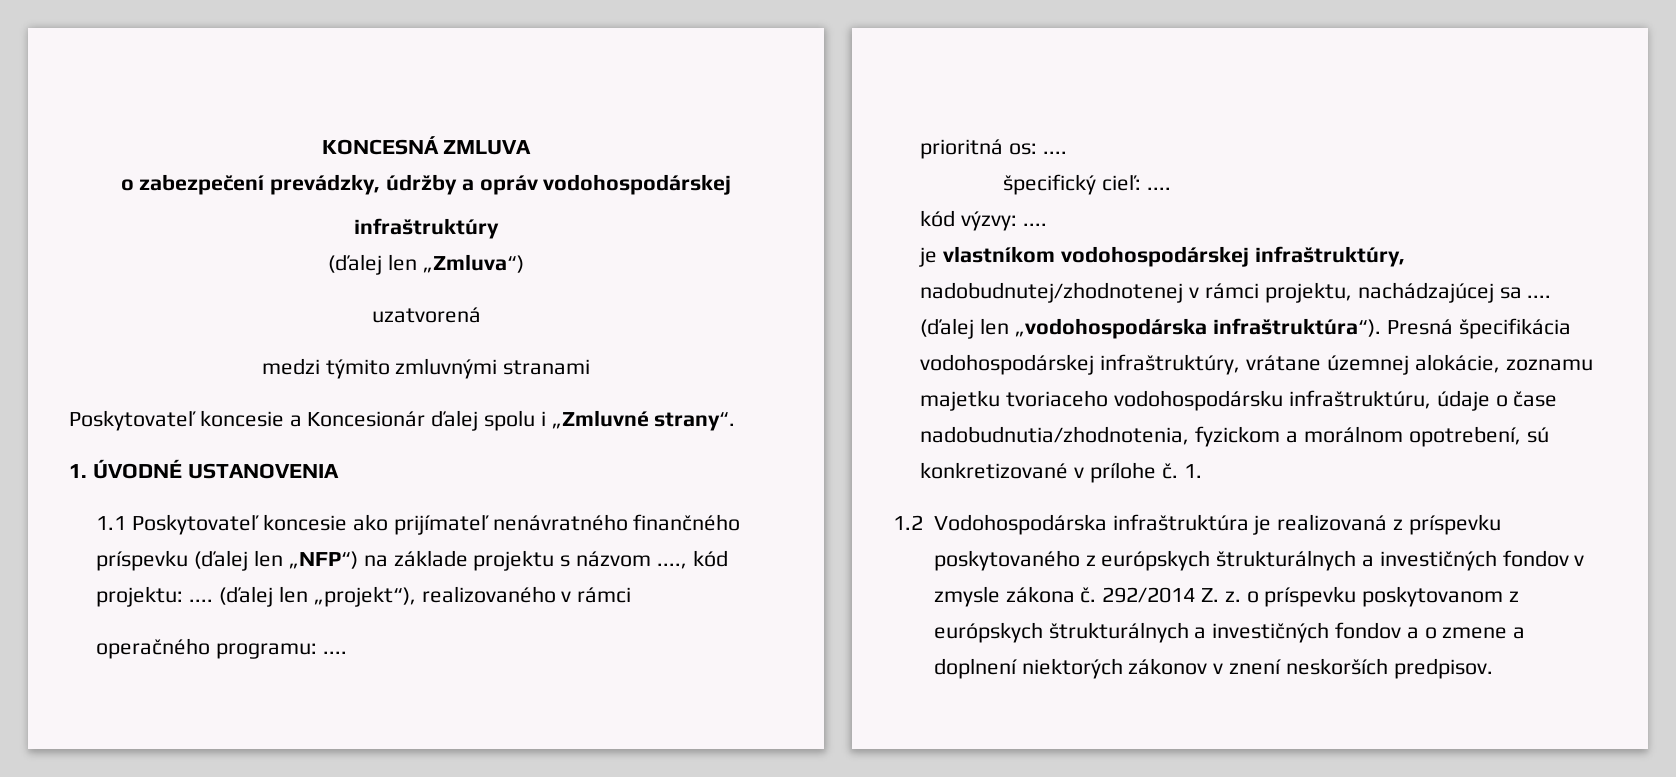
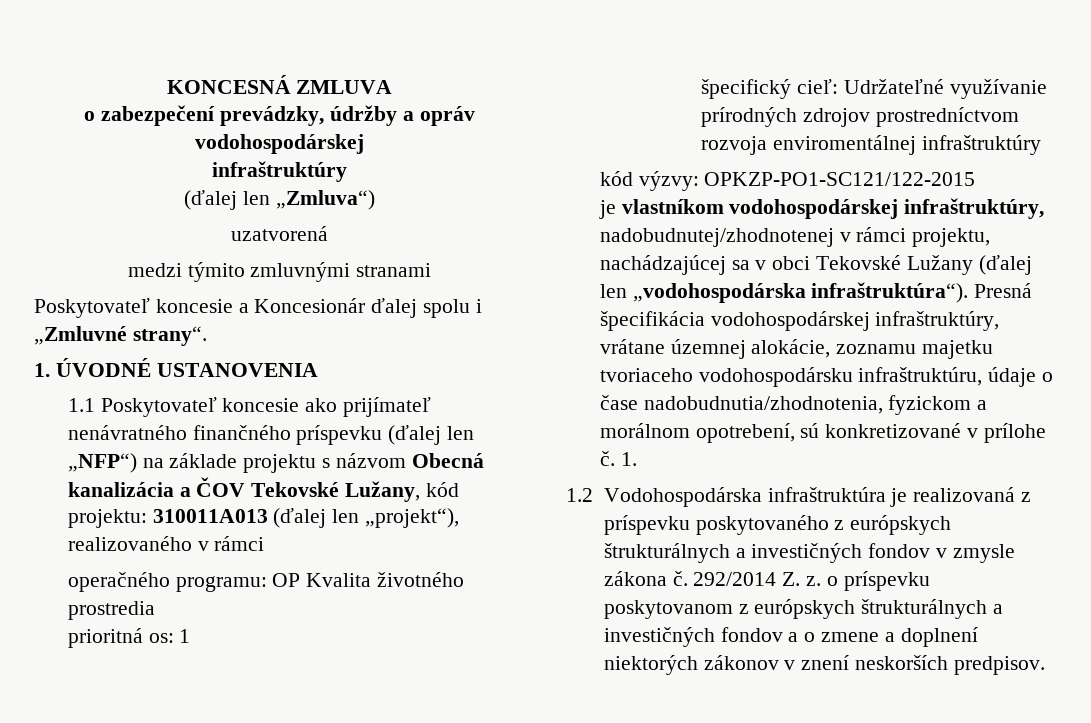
- 1.1 Poskytovateľ koncesie ako prijímateľ nenávratného finančného príspevku (ďalej len „NFP“) na základe projektu s názvom ...., kód projektu: .... (ďalej len „projekt“), realizovaného v rámci
+ 1.1 Poskytovateľ koncesie ako prijímateľ nenávratného finančného príspevku (ďalej len „NFP“) na základe projektu s názvom Obecná kanalizácia a ČOV Tekovské Lužany, kód projektu: 310011A013 (ďalej len „projekt“), realizovaného v rámci
- operačného programu: ....
+ operačného programu: OP Kvalita životného prostredia
- prioritná os: ....
+ prioritná os: 1
- špecifický cieľ: ....
+ špecifický cieľ: Udržateľné využívanie prírodných zdrojov prostredníctvom rozvoja enviromentálnej infraštruktúry
- kód výzvy: ....
+ kód výzvy: OPKZP-PO1-SC121/122-2015
- je vlastníkom vodohospodárskej infraštruktúry, nadobudnutej/zhodnotenej v rámci projektu, nachádzajúcej sa .... (ďalej len „vodohospodárska infraštruktúra“).
+ je vlastníkom vodohospodárskej infraštruktúry, nadobudnutej/zhodnotenej v rámci projektu, nachádzajúcej sa v obci Tekovské Lužany (ďalej len „vodohospodárska infraštruktúra“).

